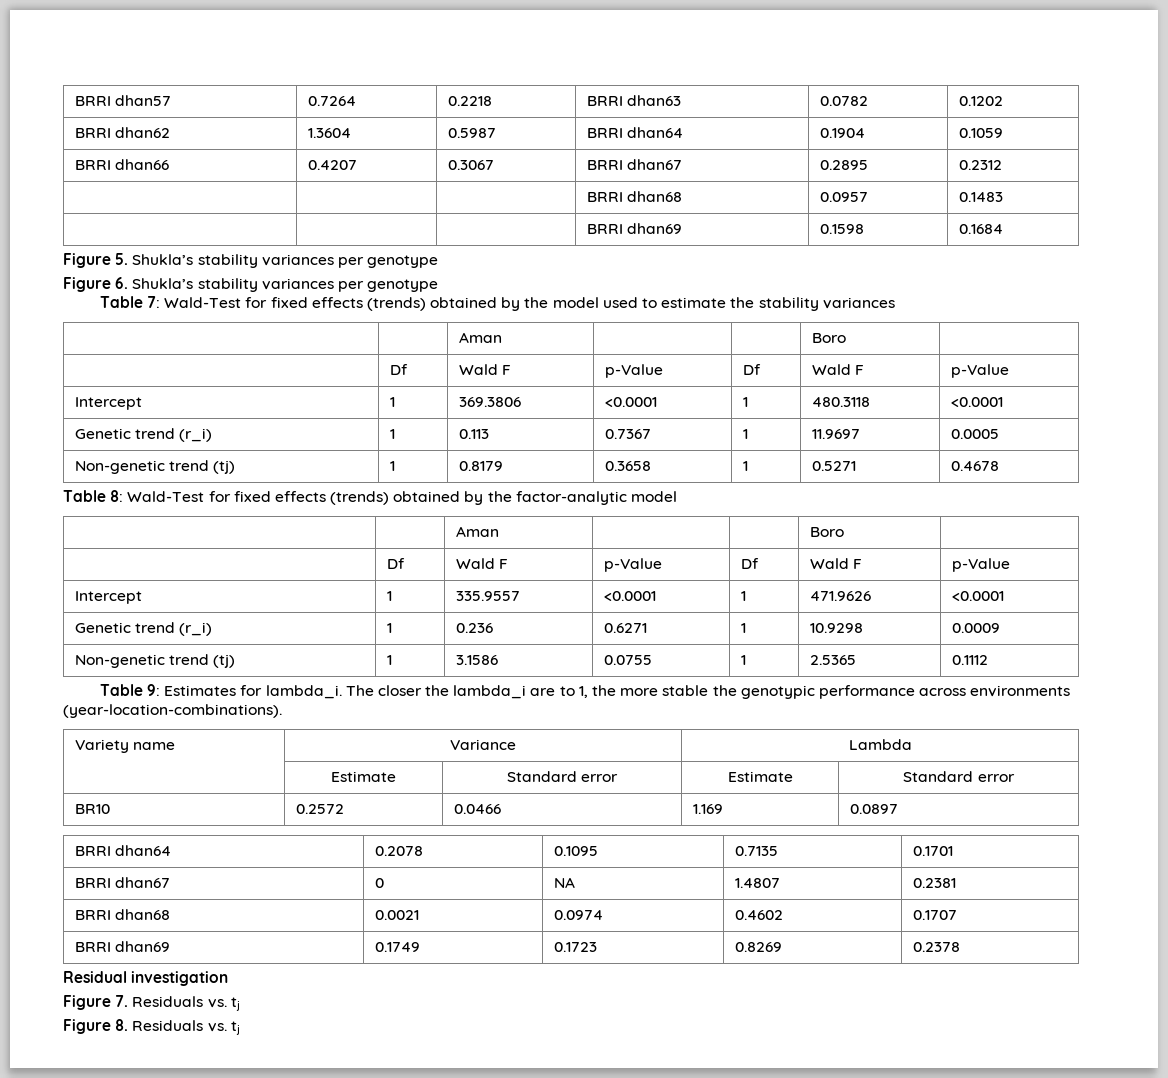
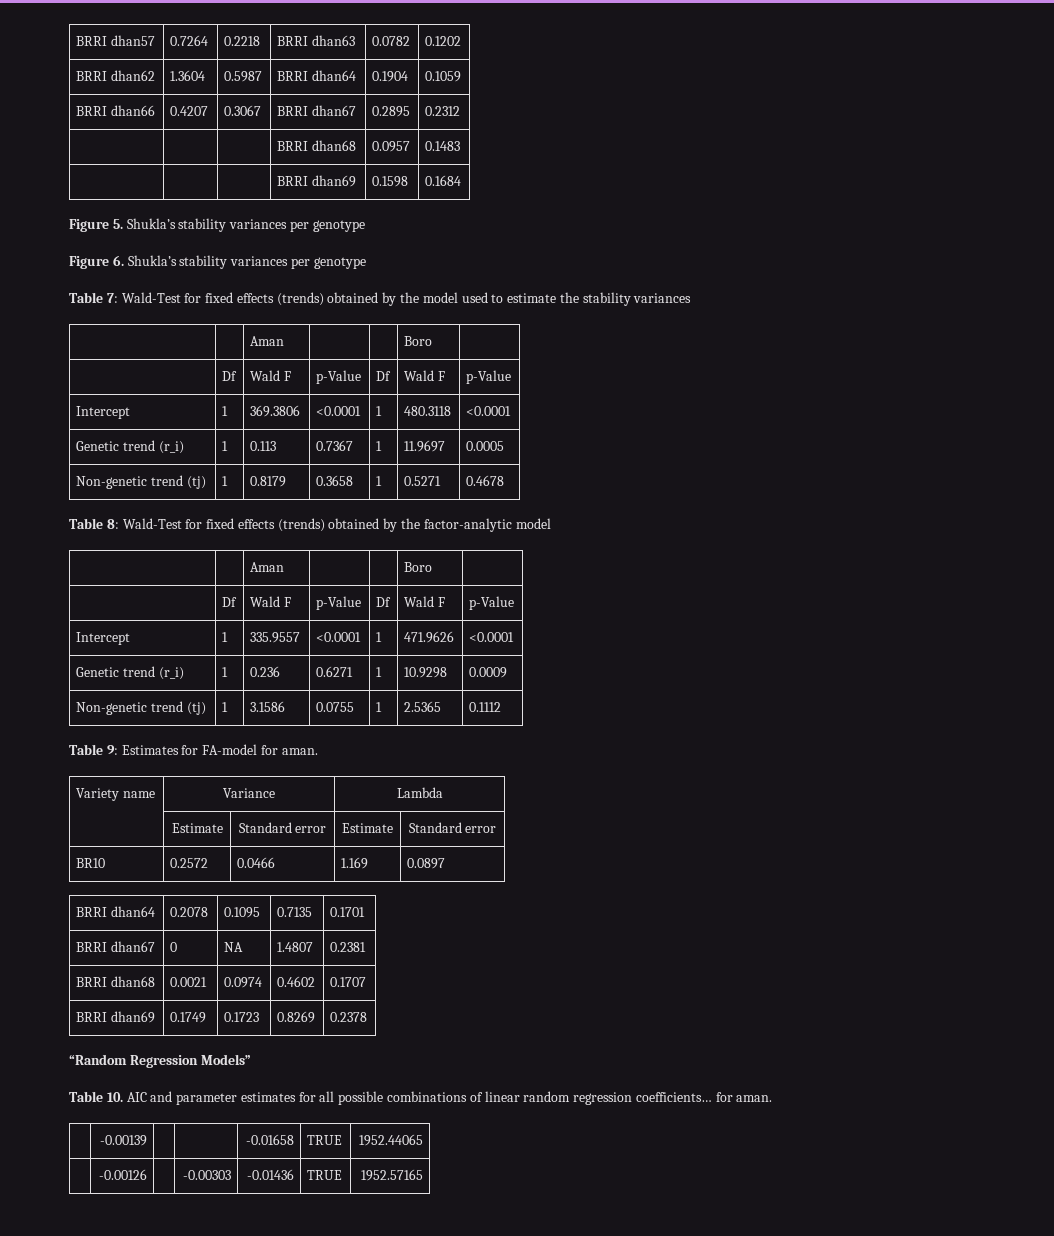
- Table 9: Estimates for lambda_i. The closer the lambda_i are to 1, the more stable the genotypic performance across environments (year-location-combinations).
+ Table 9: Estimates for FA-model for aman.
- Residual investigation
- Figure 7. Residuals vs. tj
- Figure 8. Residuals vs. tj
+ “Random Regression Models”
+ Table 10. AIC and parameter estimates for all possible combinations of linear random regression coefficients… for aman.
+ | -0.00139 | | | -0.01658 | TRUE | 1952.44065
+ | -0.00126 | | -0.00303 | -0.01436 | TRUE | 1952.57165

